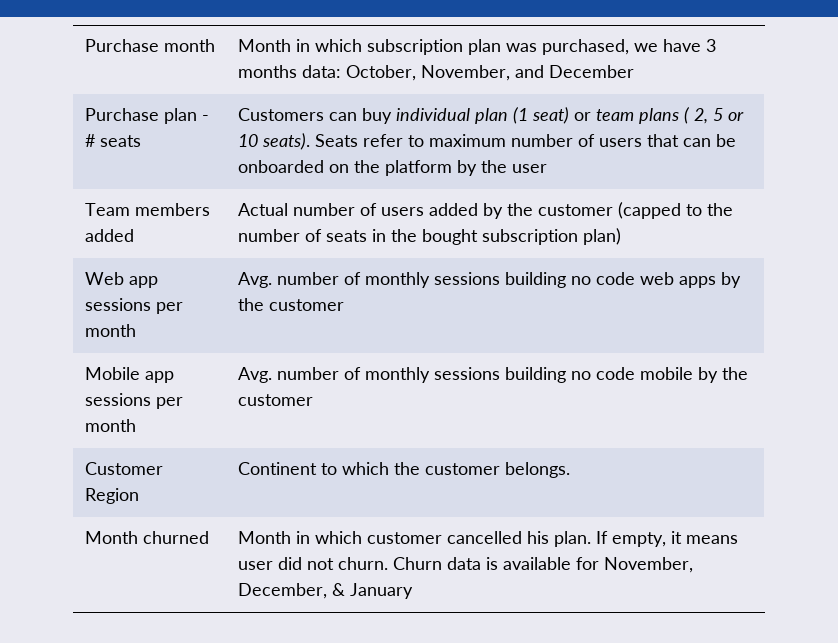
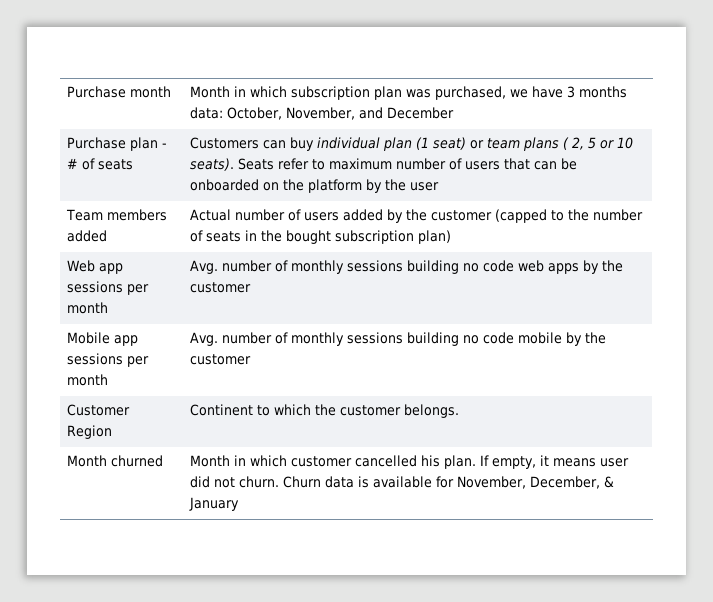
- Purchase plan - # seats | Customers can buy individual plan (1 seat) or team plans ( 2, 5 or 10 seats). Seats refer to maximum number of users that can be onboarded on the platform by the user
+ Purchase plan - # of seats | Customers can buy individual plan (1 seat) or team plans ( 2, 5 or 10 seats). Seats refer to maximum number of users that can be onboarded on the platform by the user

